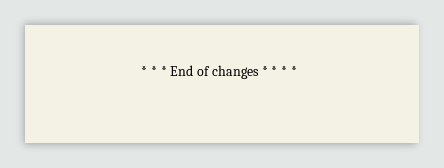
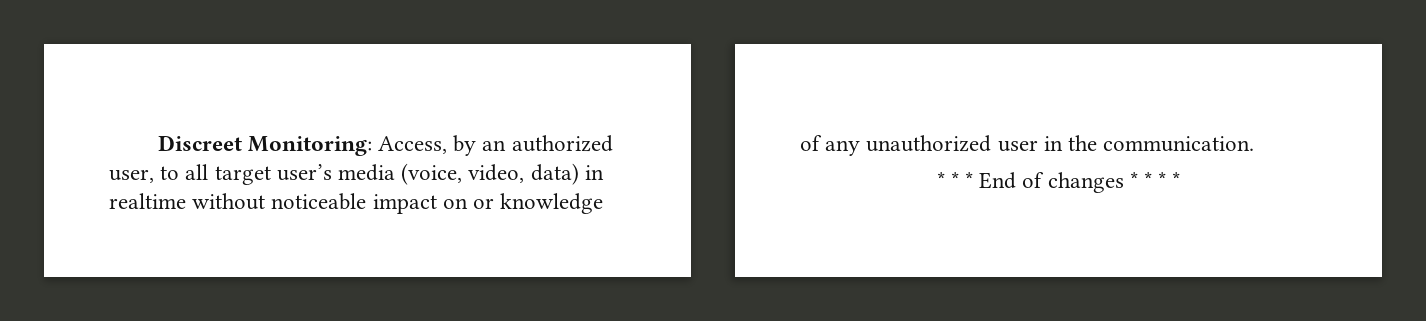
+ Discreet Monitoring: Access, by an authorized user, to all target user’s media (voice, video, data) in realtime without noticeable impact on or knowledge of any unauthorized user in the communication.

